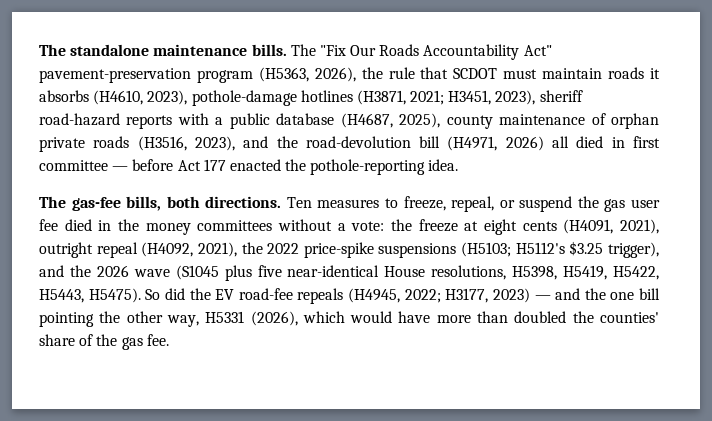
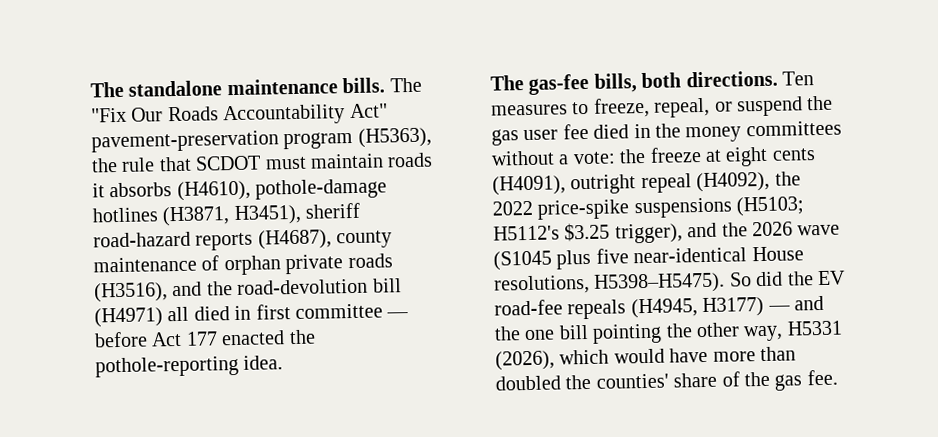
- The "Fix Our Roads Accountability Act" pavement-preservation program (H5363, 2026), the rule that SCDOT must maintain roads it absorbs (H4610, 2023), pothole-damage hotlines (H3871, 2021; H3451, 2023), sheriff road-hazard reports with a public database (H4687, 2025), county maintenance of orphan private roads (H3516, 2023), and the road-devolution bill (H4971, 2026) all died in first committee — before Act 177 enacted the pothole-reporting idea.
+ The "Fix Our Roads Accountability Act" pavement-preservation program (H5363), the rule that SCDOT must maintain roads it absorbs (H4610), pothole-damage hotlines (H3871, H3451), sheriff road-hazard reports (H4687), county maintenance of orphan private roads (H3516), and the road-devolution bill (H4971) all died in first committee — before Act 177 enacted the pothole-reporting idea.
- Ten measures to freeze, repeal, or suspend the gas user fee died in the money committees without a vote: the freeze at eight cents (H4091, 2021), outright repeal (H4092, 2021), the 2022 price-spike suspensions (H5103; H5112's $3.25 trigger), and the 2026 wave (S1045 plus five near-identical House resolutions, H5398, H5419, H5422, H5443, H5475).
+ Ten measures to freeze, repeal, or suspend the gas user fee died in the money committees without a vote: the freeze at eight cents (H4091), outright repeal (H4092), the 2022 price-spike suspensions (H5103; H5112's $3.25 trigger), and the 2026 wave (S1045 plus five near-identical House resolutions, H5398–H5475).
- So did the EV road-fee repeals (H4945, 2022; H3177, 2023) — and the one bill pointing the other way, H5331 (2026), which would have more than doubled the counties' share of the gas fee.
+ So did the EV road-fee repeals (H4945, H3177) — and the one bill pointing the other way, H5331 (2026), which would have more than doubled the counties' share of the gas fee.

